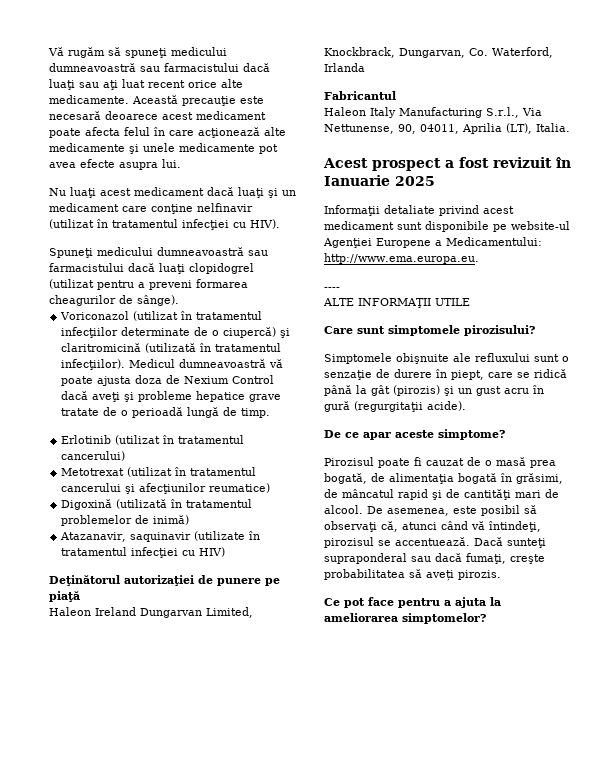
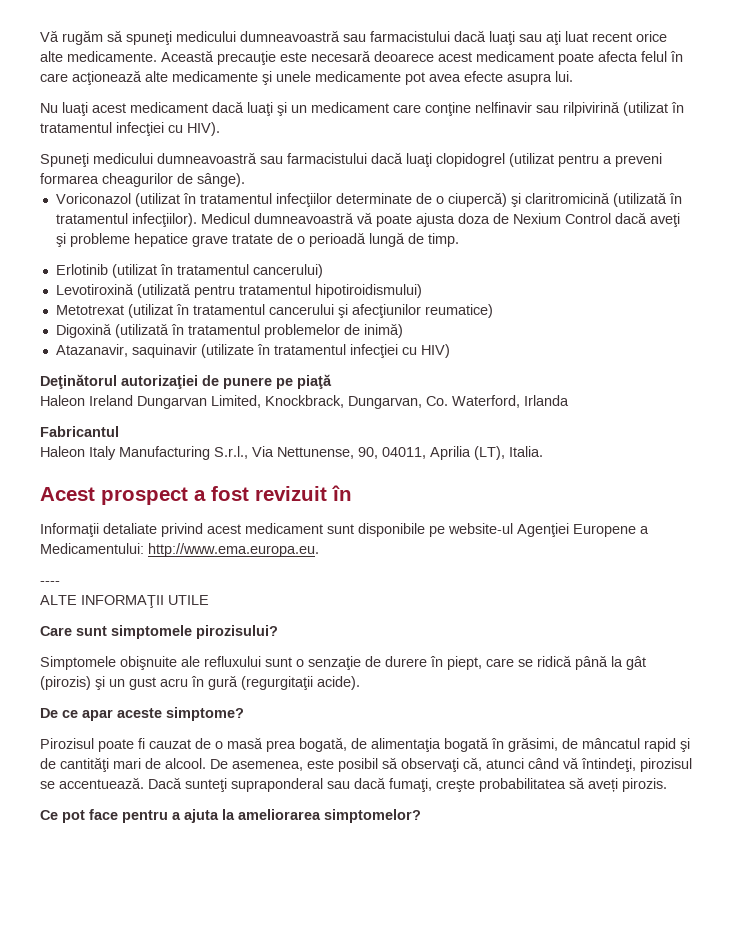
- Nu luaţi acest medicament dacă luaţi şi un medicament care conţine nelfinavir (utilizat în tratamentul infecţiei cu HIV).
+ Nu luaţi acest medicament dacă luaţi şi un medicament care conţine nelfinavir sau rilpivirină (utilizat în tratamentul infecţiei cu HIV).
+ Levotiroxină (utilizată pentru tratamentul hipotiroidismului)
- Acest prospect a fost revizuit în Ianuarie 2025
+ Acest prospect a fost revizuit în

